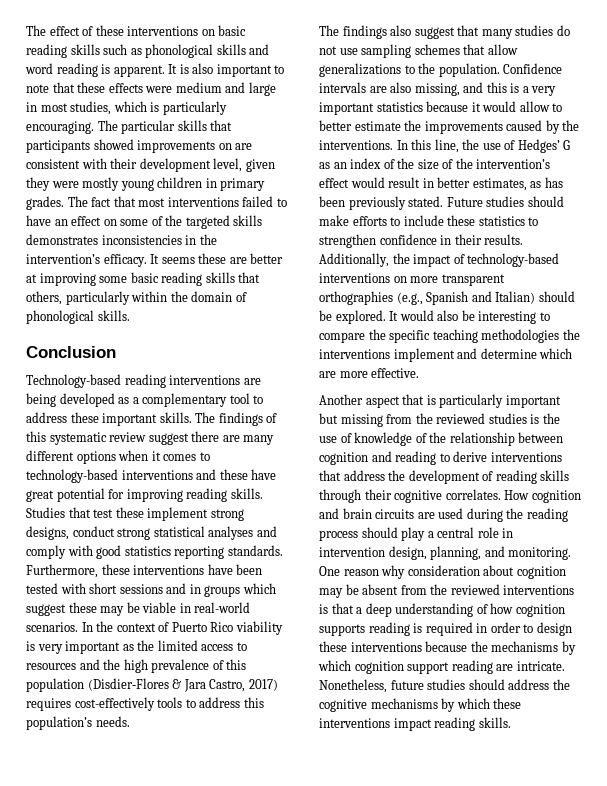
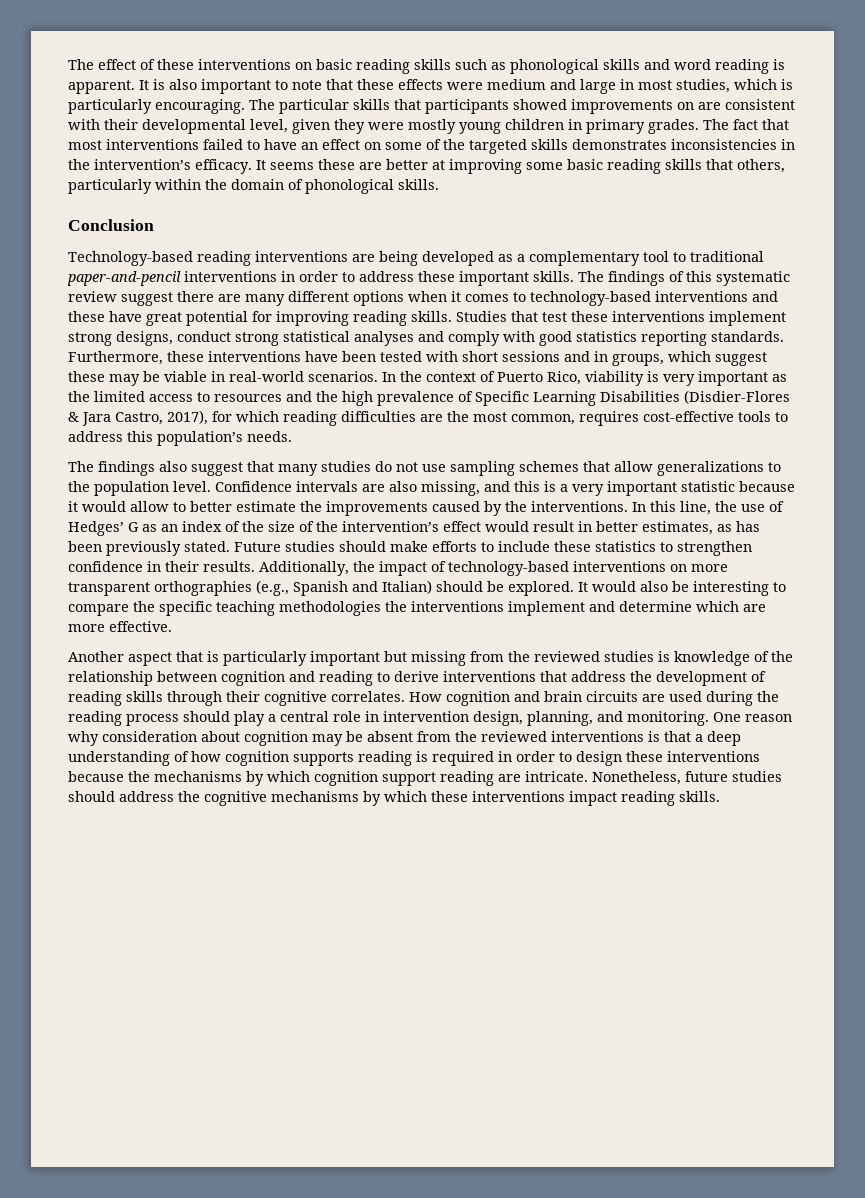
- The particular skills that participants showed improvements on are consistent with their development level, given they were mostly young children in primary grades.
+ The particular skills that participants showed improvements on are consistent with their developmental level, given they were mostly young children in primary grades.
- Technology-based reading interventions are being developed as a complementary tool to address these important skills.
+ Technology-based reading interventions are being developed as a complementary tool to traditional paper-and-pencil interventions in order to address these important skills.
- Studies that test these implement strong designs, conduct strong statistical analyses and comply with good statistics reporting standards.
+ Studies that test these interventions implement strong designs, conduct strong statistical analyses and comply with good statistics reporting standards.
- Furthermore, these interventions have been tested with short sessions and in groups which suggest these may be viable in real-world scenarios.
+ Furthermore, these interventions have been tested with short sessions and in groups, which suggest these may be viable in real-world scenarios.
- In the context of Puerto Rico viability is very important as the limited access to resources and the high prevalence of this population (Disdier‐Flores & Jara Castro, 2017) requires cost-effectively tools to address this population’s needs.
+ In the context of Puerto Rico, viability is very important as the limited access to resources and the high prevalence of Specific Learning Disabilities (Disdier‐Flores & Jara Castro, 2017), for which reading difficulties are the most common, requires cost-effective tools to address this population’s needs.
- The findings also suggest that many studies do not use sampling schemes that allow generalizations to the population.
+ The findings also suggest that many studies do not use sampling schemes that allow generalizations to the population level.
- Confidence intervals are also missing, and this is a very important statistics because it would allow to better estimate the improvements caused by the interventions.
+ Confidence intervals are also missing, and this is a very important statistic because it would allow to better estimate the improvements caused by the interventions.
- Another aspect that is particularly important but missing from the reviewed studies is the use of knowledge of the relationship between cognition and reading to derive interventions that address the development of reading skills through their cognitive correlates.
+ Another aspect that is particularly important but missing from the reviewed studies is knowledge of the relationship between cognition and reading to derive interventions that address the development of reading skills through their cognitive correlates.

